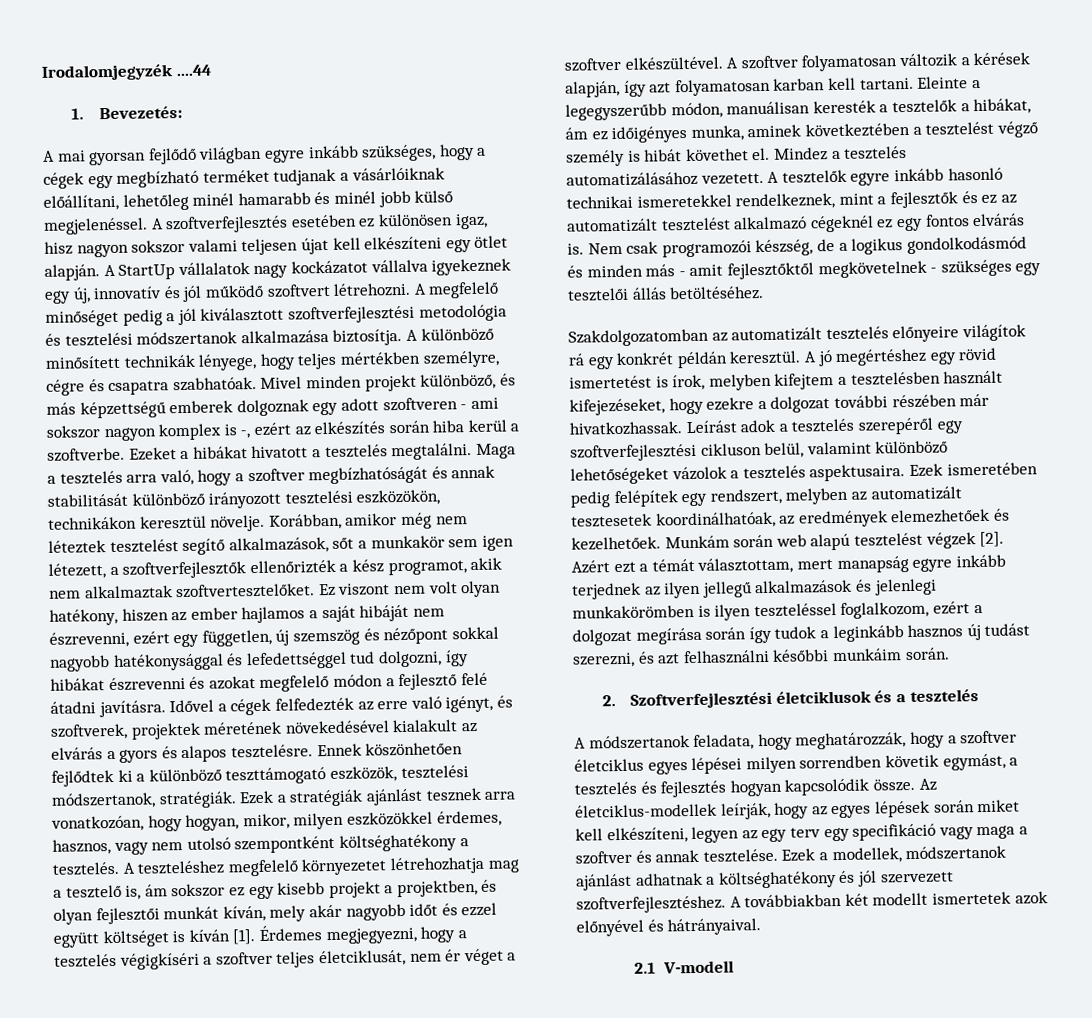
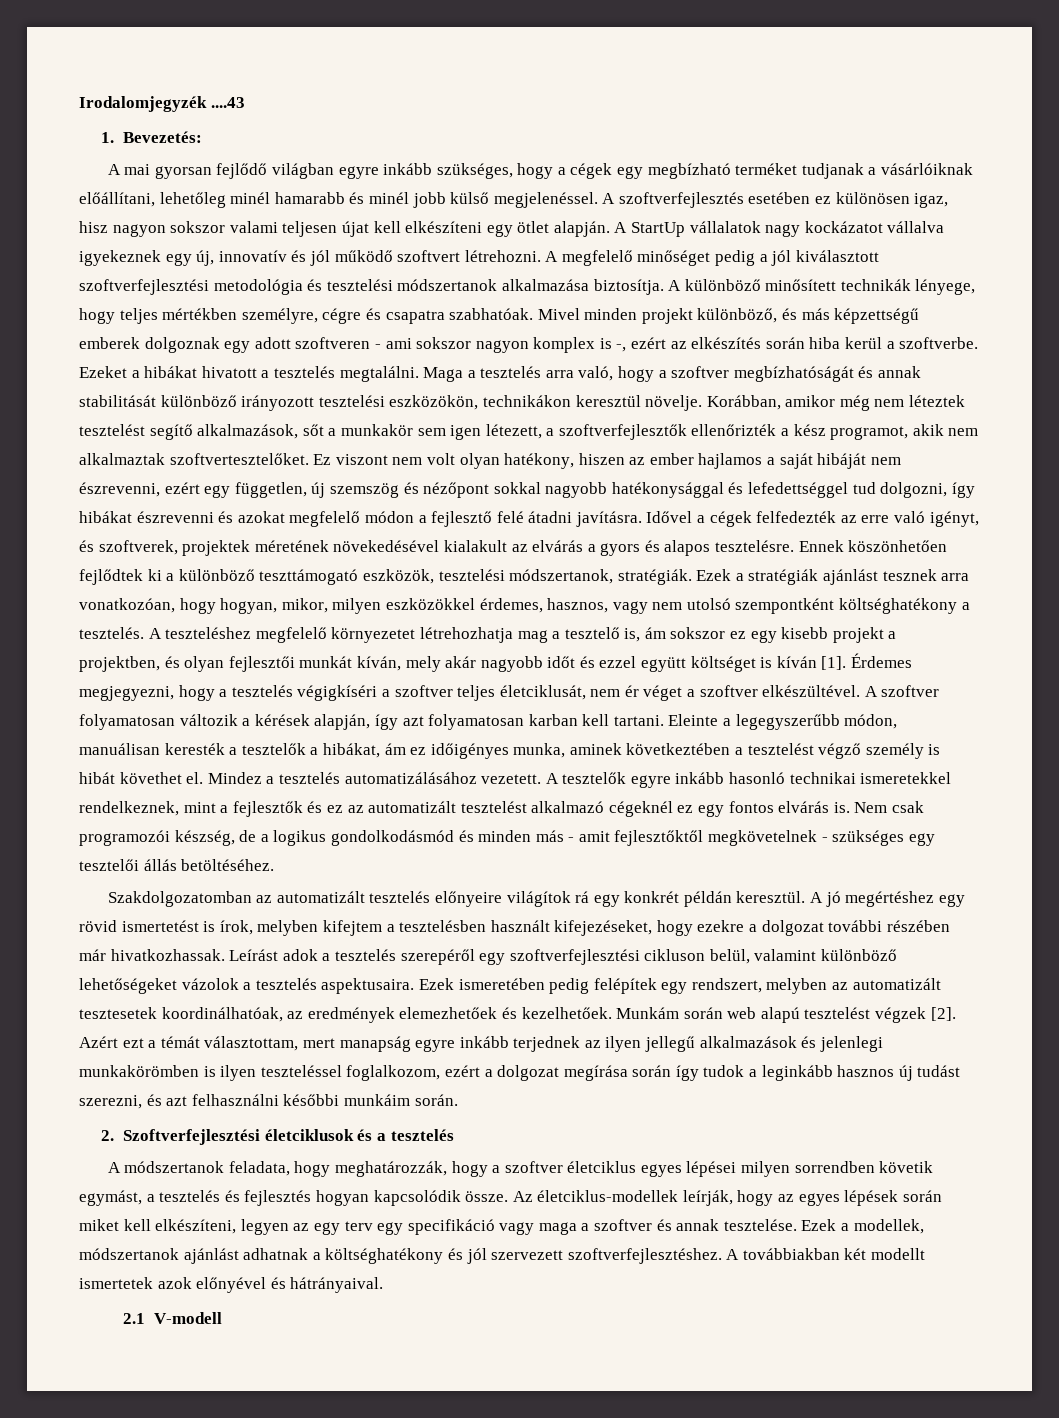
- Irodalomjegyzék ....44
+ Irodalomjegyzék ....43

